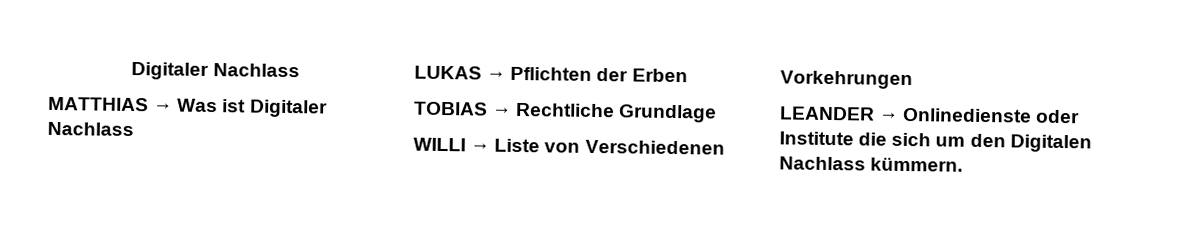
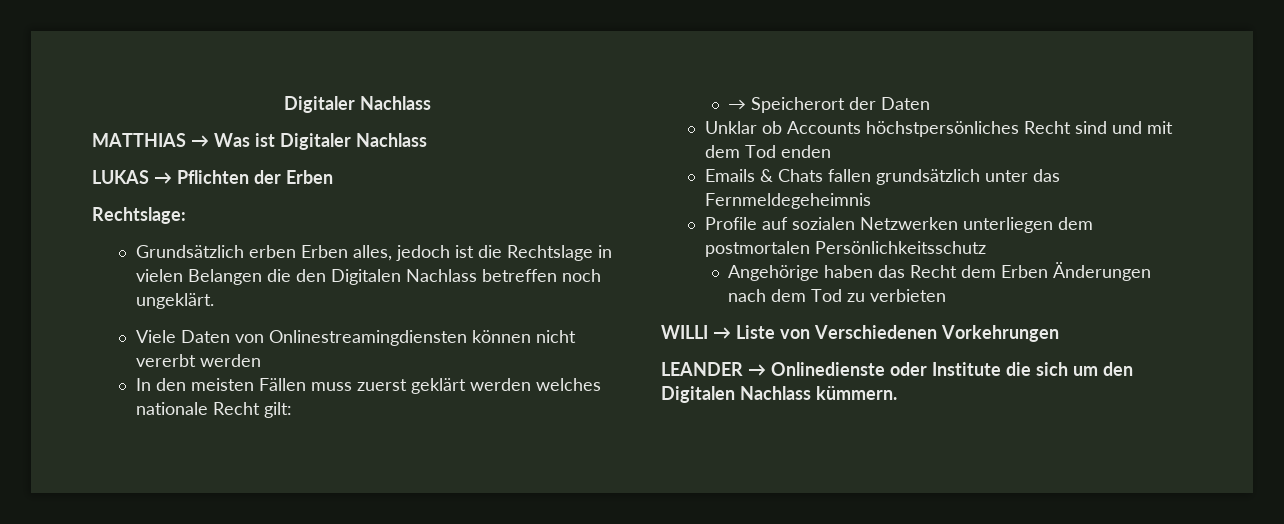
- TOBIAS → Rechtliche Grundlage
+ Rechtslage:
+ Grundsätzlich erben Erben alles, jedoch ist die Rechtslage in vielen Belangen die den Digitalen Nachlass betreffen noch ungeklärt.
+ Viele Daten von Onlinestreamingdiensten können nicht vererbt werden
+ In den meisten Fällen muss zuerst geklärt werden welches nationale Recht gilt:
+ → Speicherort der Daten
+ Unklar ob Accounts höchstpersönliches Recht sind und mit dem Tod enden
+ Emails & Chats fallen grundsätzlich unter das Fernmeldegeheimnis
+ Profile auf sozialen Netzwerken unterliegen dem postmortalen Persönlichkeitsschutz
+ Angehörige haben das Recht dem Erben Änderungen nach dem Tod zu verbieten

